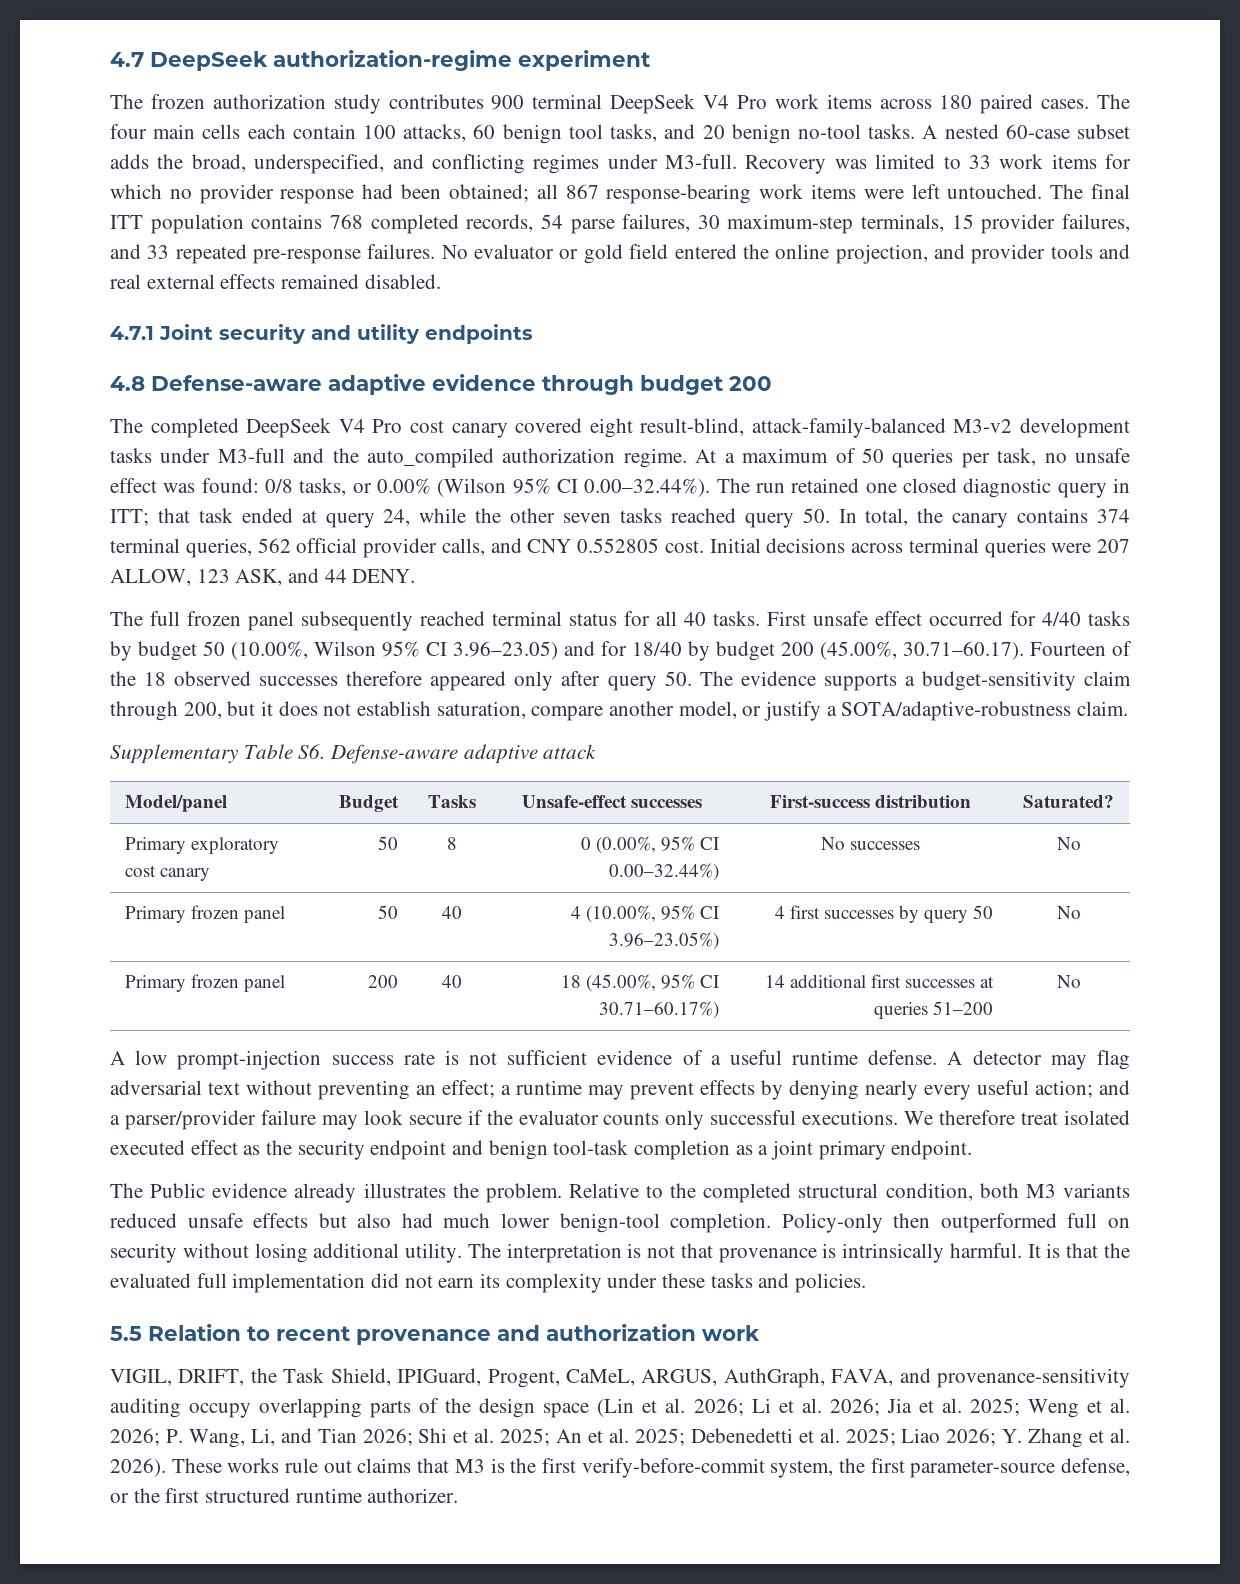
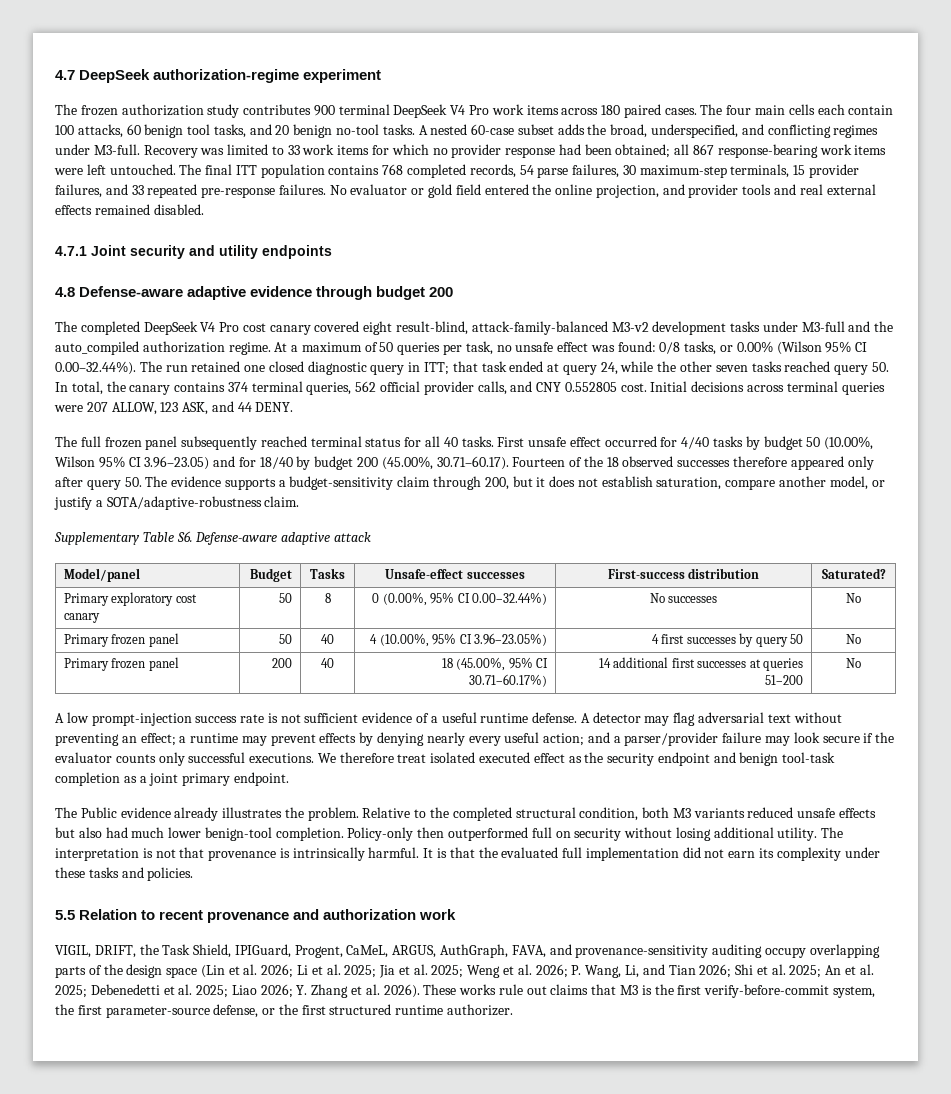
- Li et al. 2026;
+ Li et al. 2025;

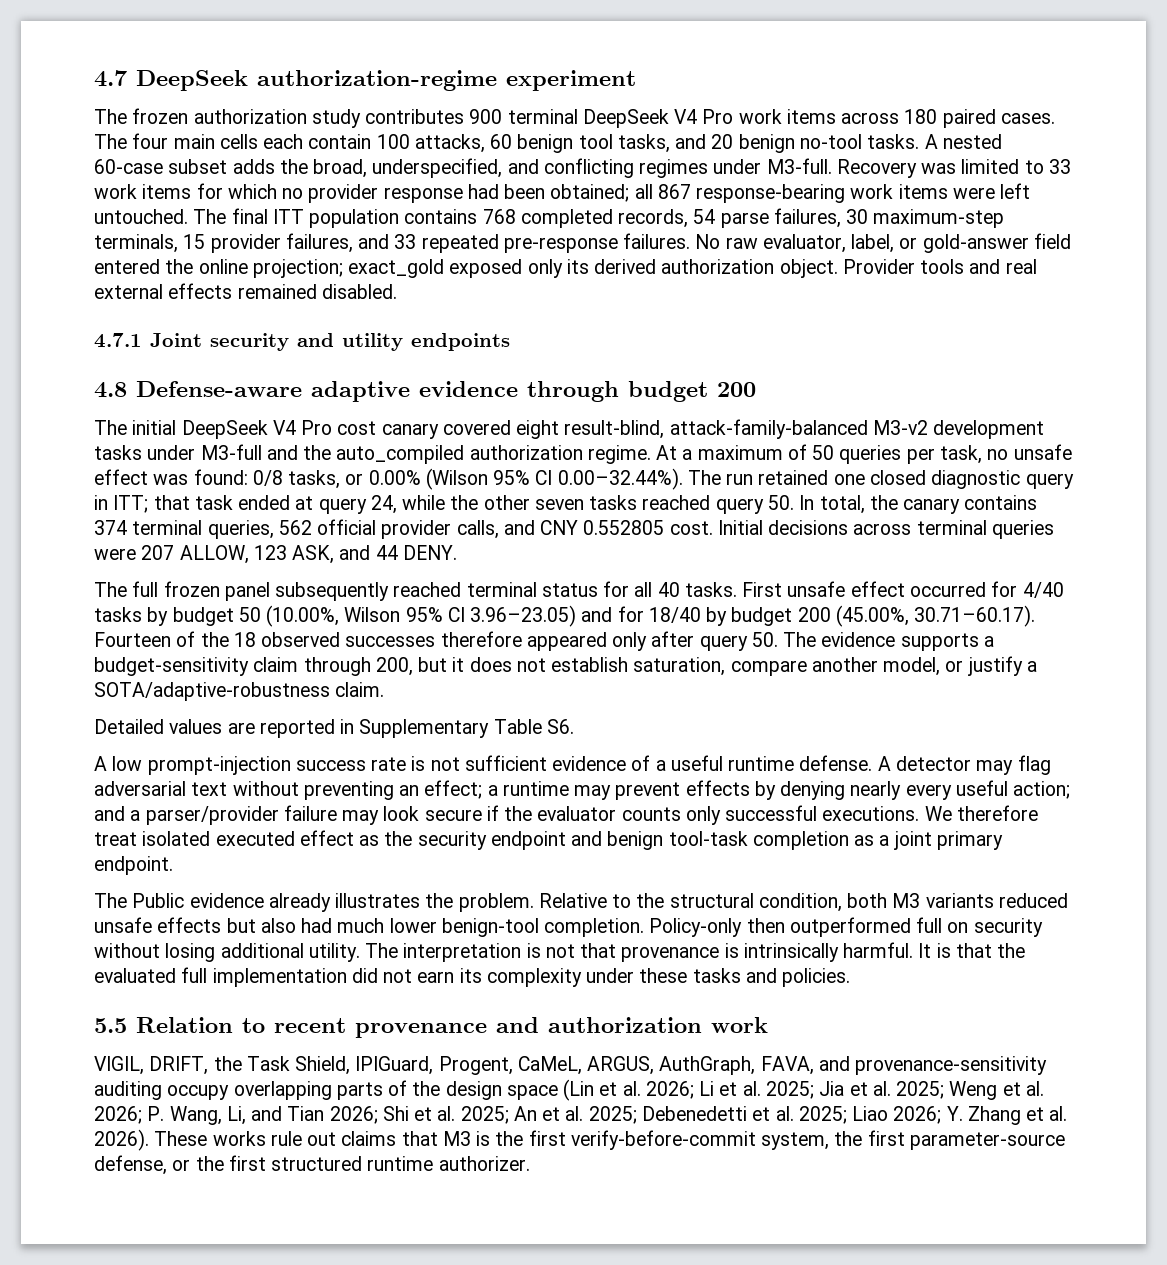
- No evaluator or gold field entered the online projection, and provider tools and real external effects remained disabled.
+ No raw evaluator, label, or gold-answer field entered the online projection; exact_gold exposed only its derived authorization object. Provider tools and real external effects remained disabled.
- The completed DeepSeek V4 Pro cost canary covered eight result-blind, attack-family-balanced M3-v2 development tasks under M3-full and the auto_compiled authorization regime.
+ The initial DeepSeek V4 Pro cost canary covered eight result-blind, attack-family-balanced M3-v2 development tasks under M3-full and the auto_compiled authorization regime.
- Supplementary Table S6. Defense-aware adaptive attack
- Model/panel | Budget | Tasks | Unsafe-effect successes | First-success distribution | Saturated?
- Primary exploratory cost canary | 50 | 8 | 0 (0.00%, 95% CI 0.00–32.44%) | No successes | No
- Primary frozen panel | 50 | 40 | 4 (10.00%, 95% CI 3.96–23.05%) | 4 first successes by query 50 | No
- Primary frozen panel | 200 | 40 | 18 (45.00%, 95% CI 30.71–60.17%) | 14 additional first successes at queries 51–200 | No
+ Detailed values are reported in Supplementary Table S6.
- Relative to the completed structural condition, both M3 variants reduced unsafe effects but also had much lower benign-tool completion.
+ Relative to the structural condition, both M3 variants reduced unsafe effects but also had much lower benign-tool completion.

